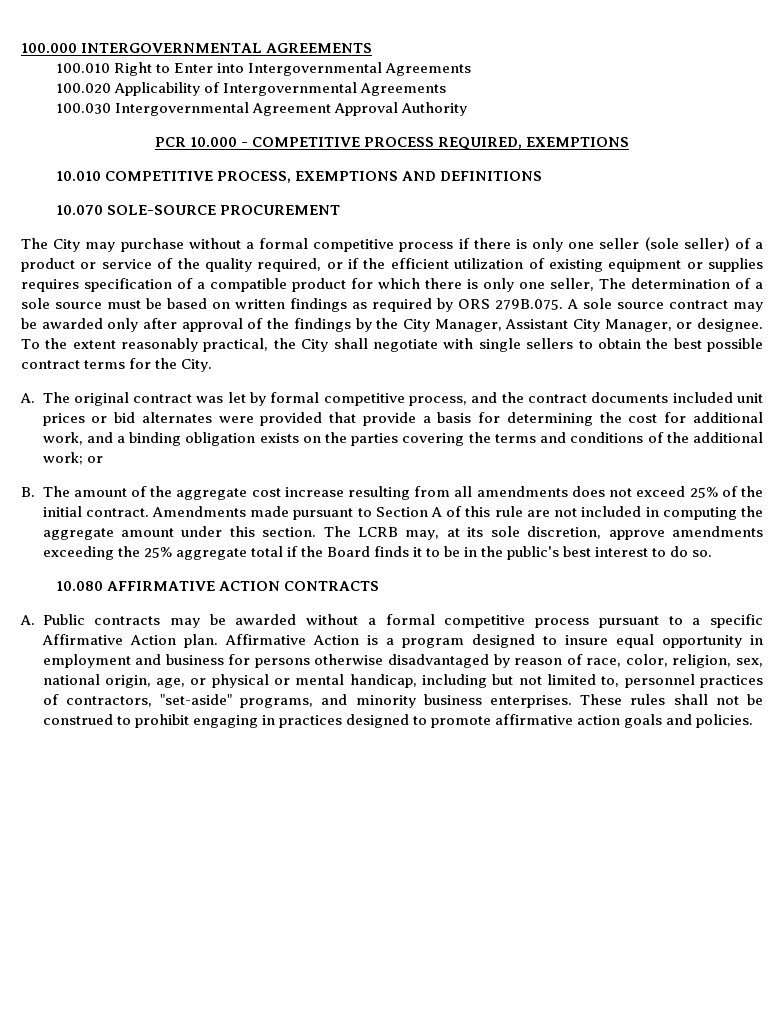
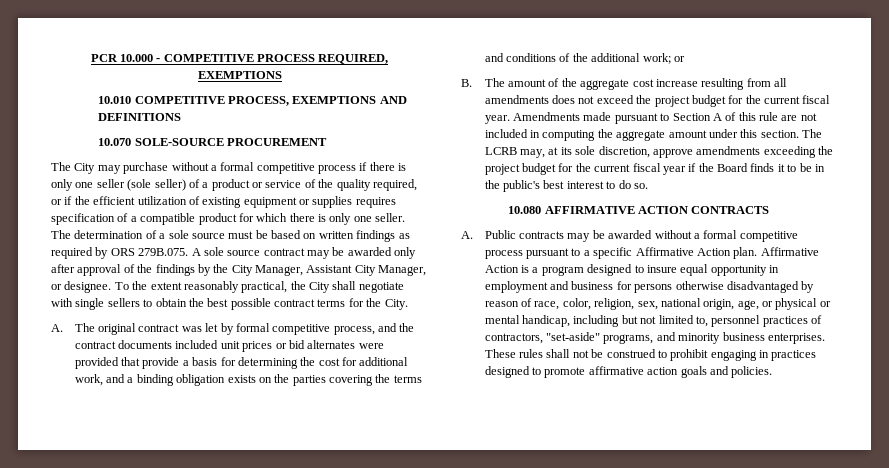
- 100.000 INTERGOVERNMENTAL AGREEMENTS
- 100.010 Right to Enter into Intergovernmental Agreements
- 100.020 Applicability of Intergovernmental Agreements
- 100.030 Intergovernmental Agreement Approval Authority
- The City may purchase without a formal competitive process if there is only one seller (sole seller) of a product or service of the quality required, or if the efficient utilization of existing equipment or supplies requires specification of a compatible product for which there is only one seller, The determination of a sole source must be based on written findings as required by ORS 279B.075. A sole source contract may be awarded only after approval of the findings by the City Manager, Assistant City Manager, or designee.
+ The City may purchase without a formal competitive process if there is only one seller (sole seller) of a product or service of the quality required, or if the efficient utilization of existing equipment or supplies requires specification of a compatible product for which there is only one seller. The determination of a sole source must be based on written findings as required by ORS 279B.075. A sole source contract may be awarded only after approval of the findings by the City Manager, Assistant City Manager, or designee.
- B. The amount of the aggregate cost increase resulting from all amendments does not exceed 25% of the initial contract.
+ B. The amount of the aggregate cost increase resulting from all amendments does not exceed the project budget for the current fiscal year.
- The LCRB may, at its sole discretion, approve amendments exceeding the 25% aggregate total if the Board finds it to be in the public's best interest to do so.
+ The LCRB may, at its sole discretion, approve amendments exceeding the project budget for the current fiscal year if the Board finds it to be in the public's best interest to do so.

